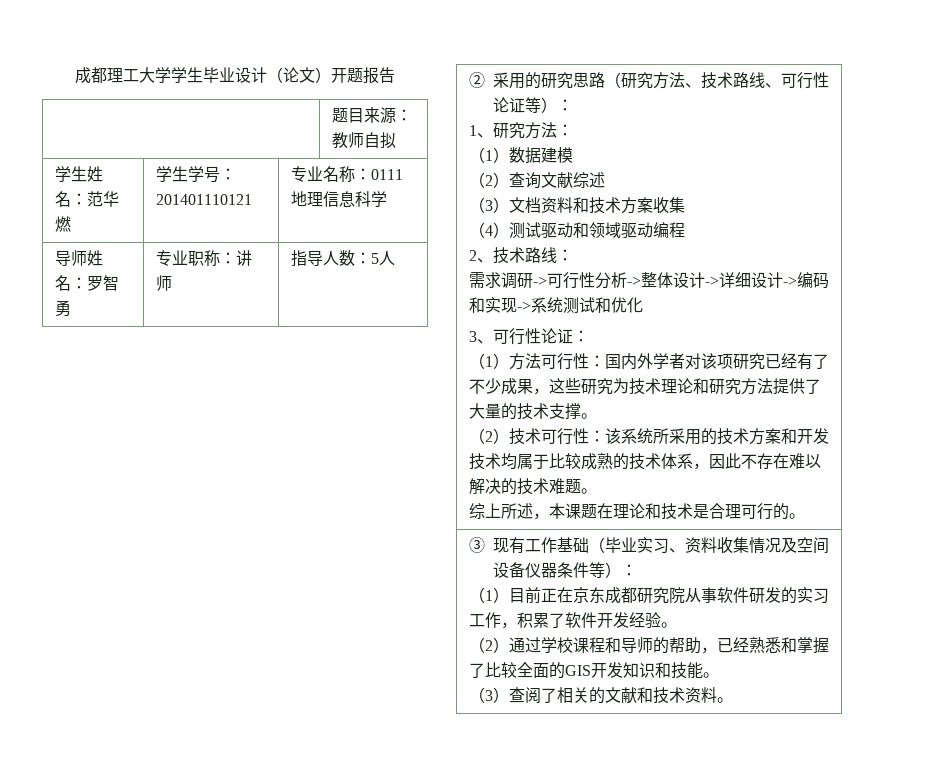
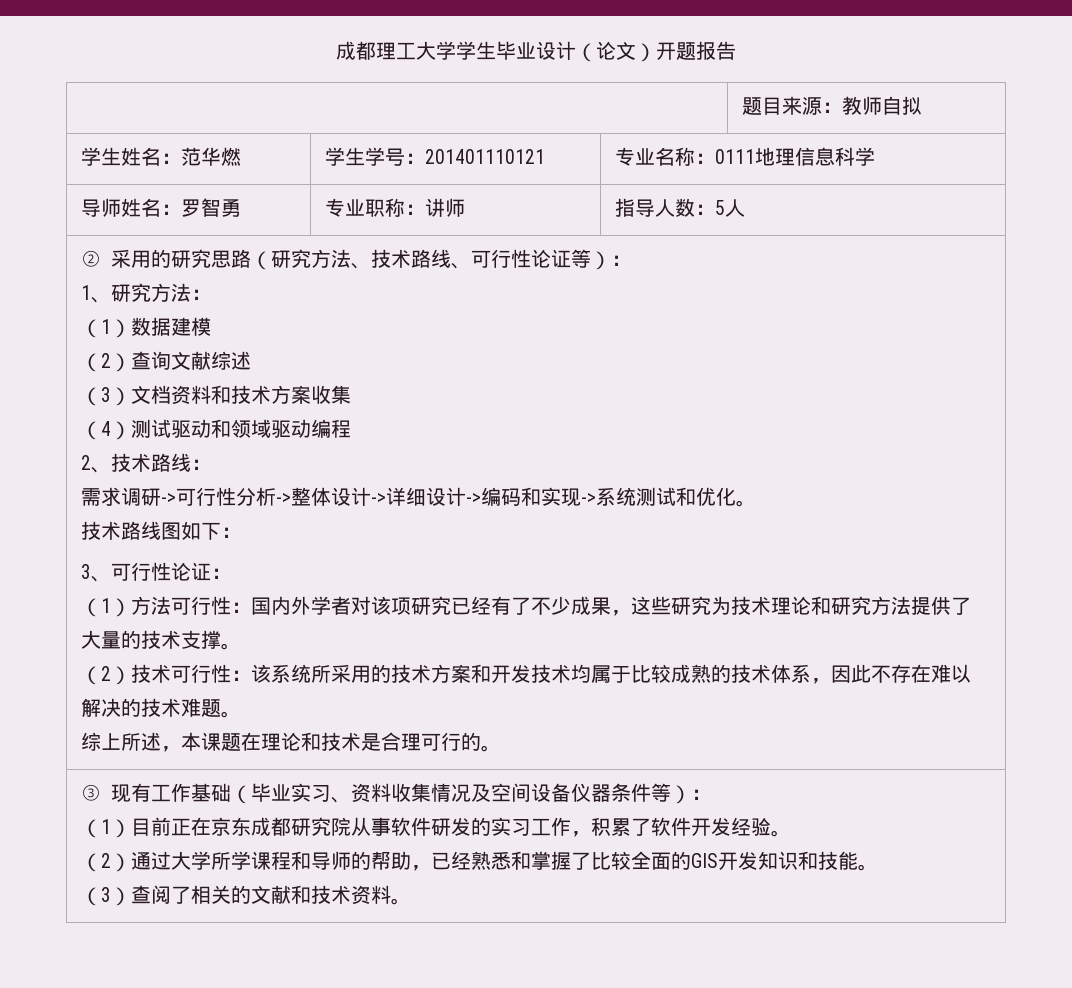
- 需求调研->可行性分析->整体设计->详细设计->编码和实现->系统测试和优化
+ 需求调研->可行性分析->整体设计->详细设计->编码和实现->系统测试和优化。
+ 技术路线图如下：
- （2）通过学校课程和导师的帮助，已经熟悉和掌握了比较全面的GIS开发知识和技能。
+ （2）通过大学所学课程和导师的帮助，已经熟悉和掌握了比较全面的GIS开发知识和技能。

